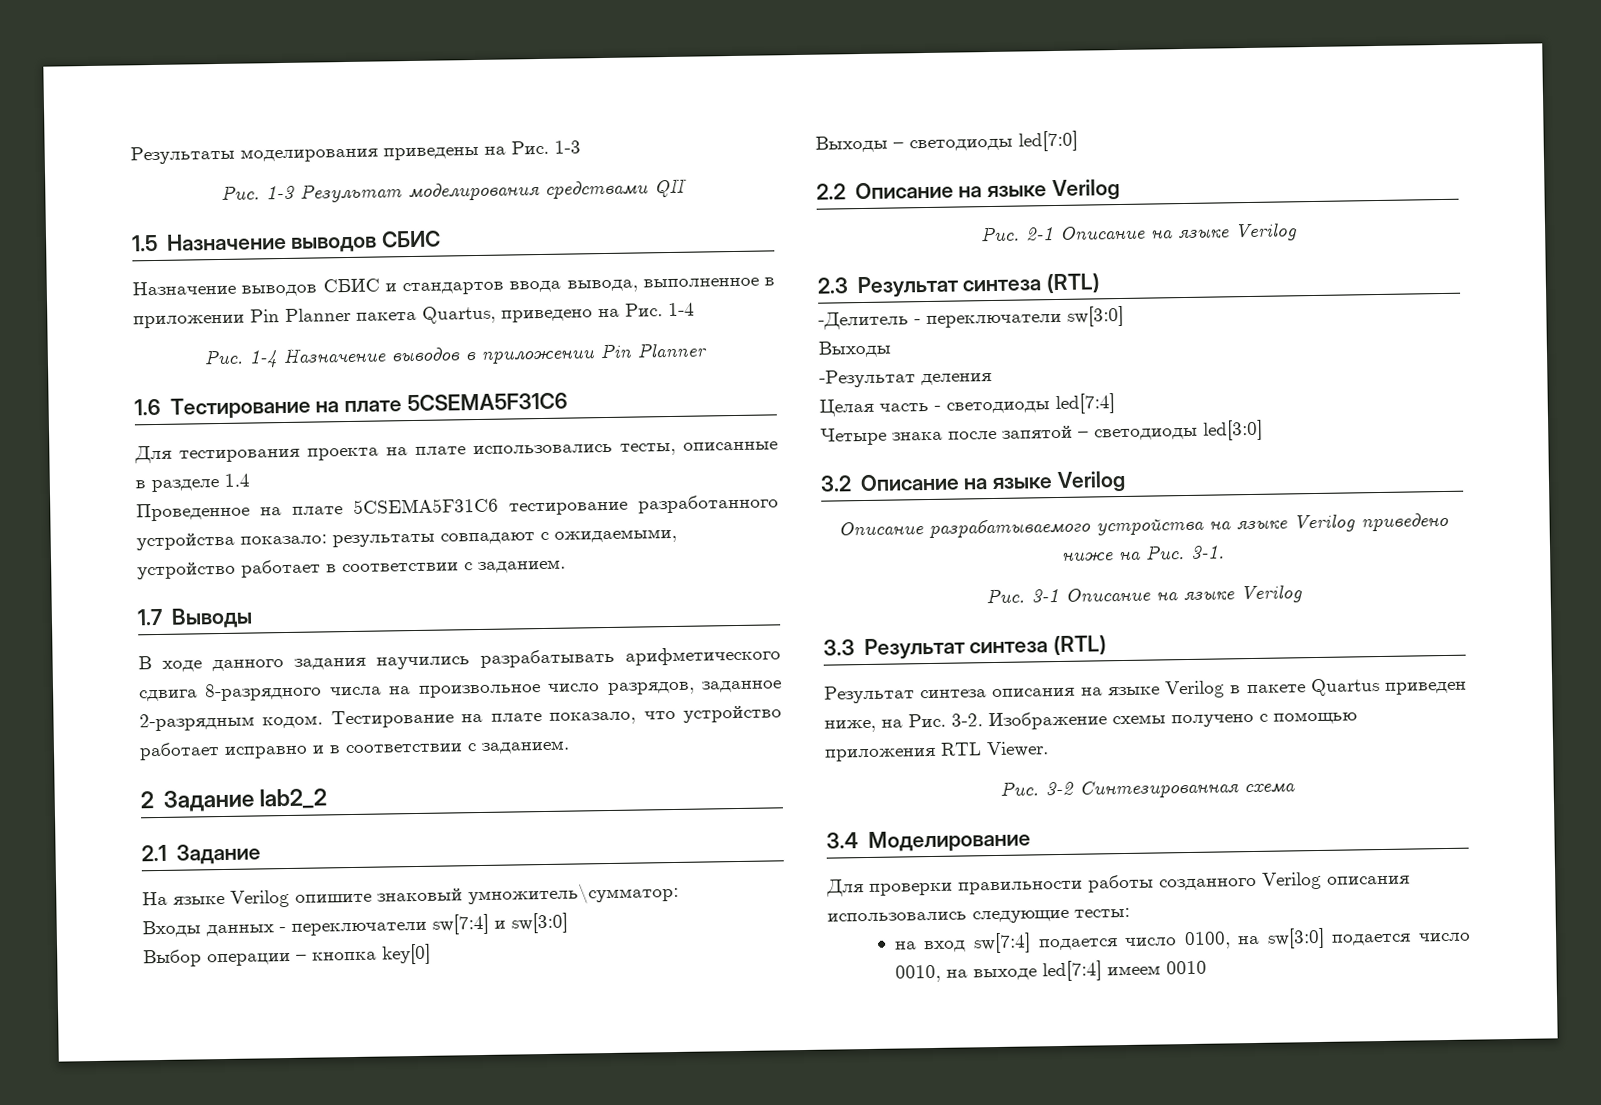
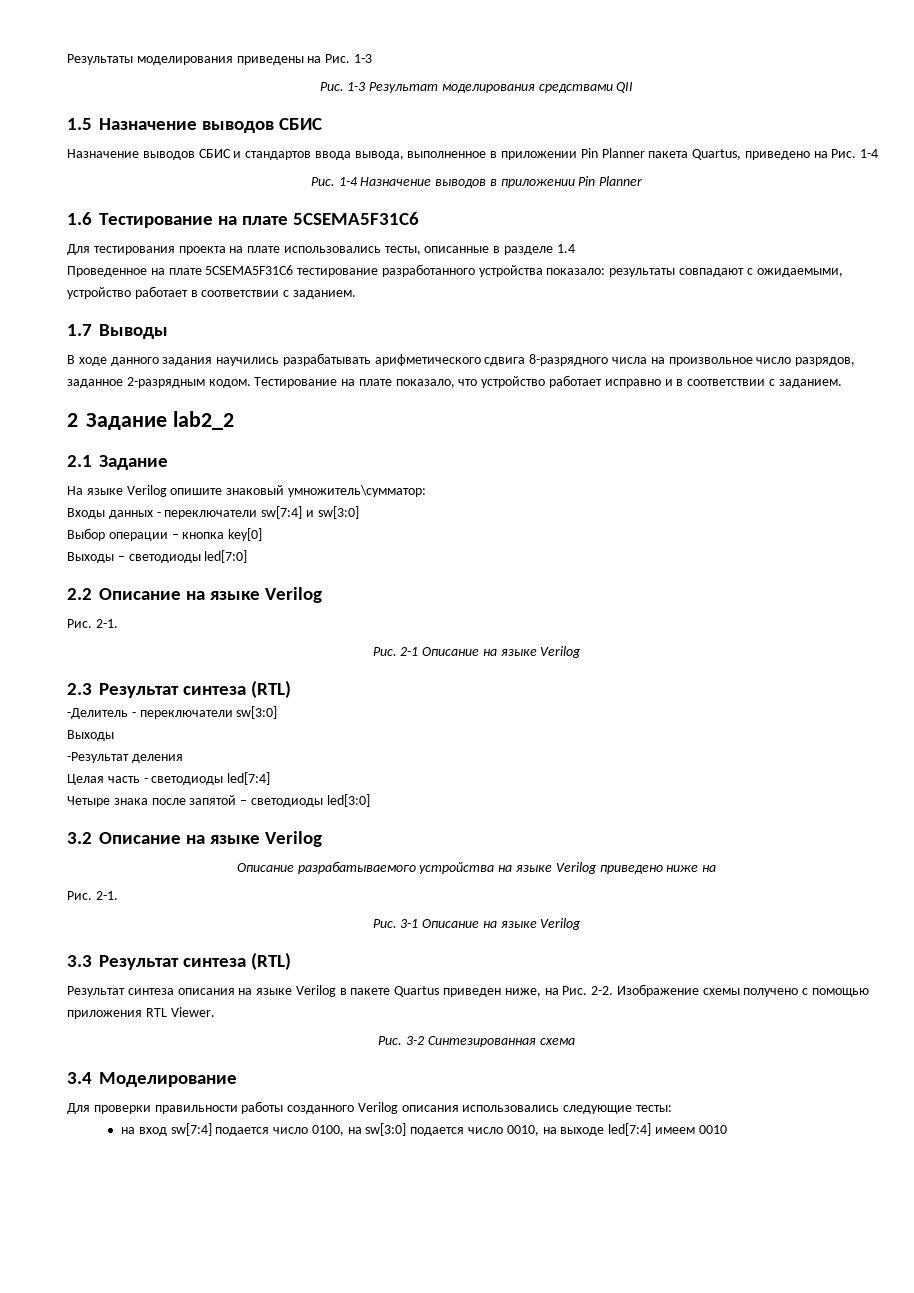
  2.2 Описание на языке Verilog
+ Рис. 2-1.
- Описание разрабатываемого устройства на языке Verilog приведено ниже на Рис. 3-1.
+ Описание разрабатываемого устройства на языке Verilog приведено ниже на
+ Рис. 2-1.
- Результат синтеза описания на языке Verilog в пакете Quartus приведен ниже, на Рис. 3-2.
+ Результат синтеза описания на языке Verilog в пакете Quartus приведен ниже, на Рис. 2-2.

